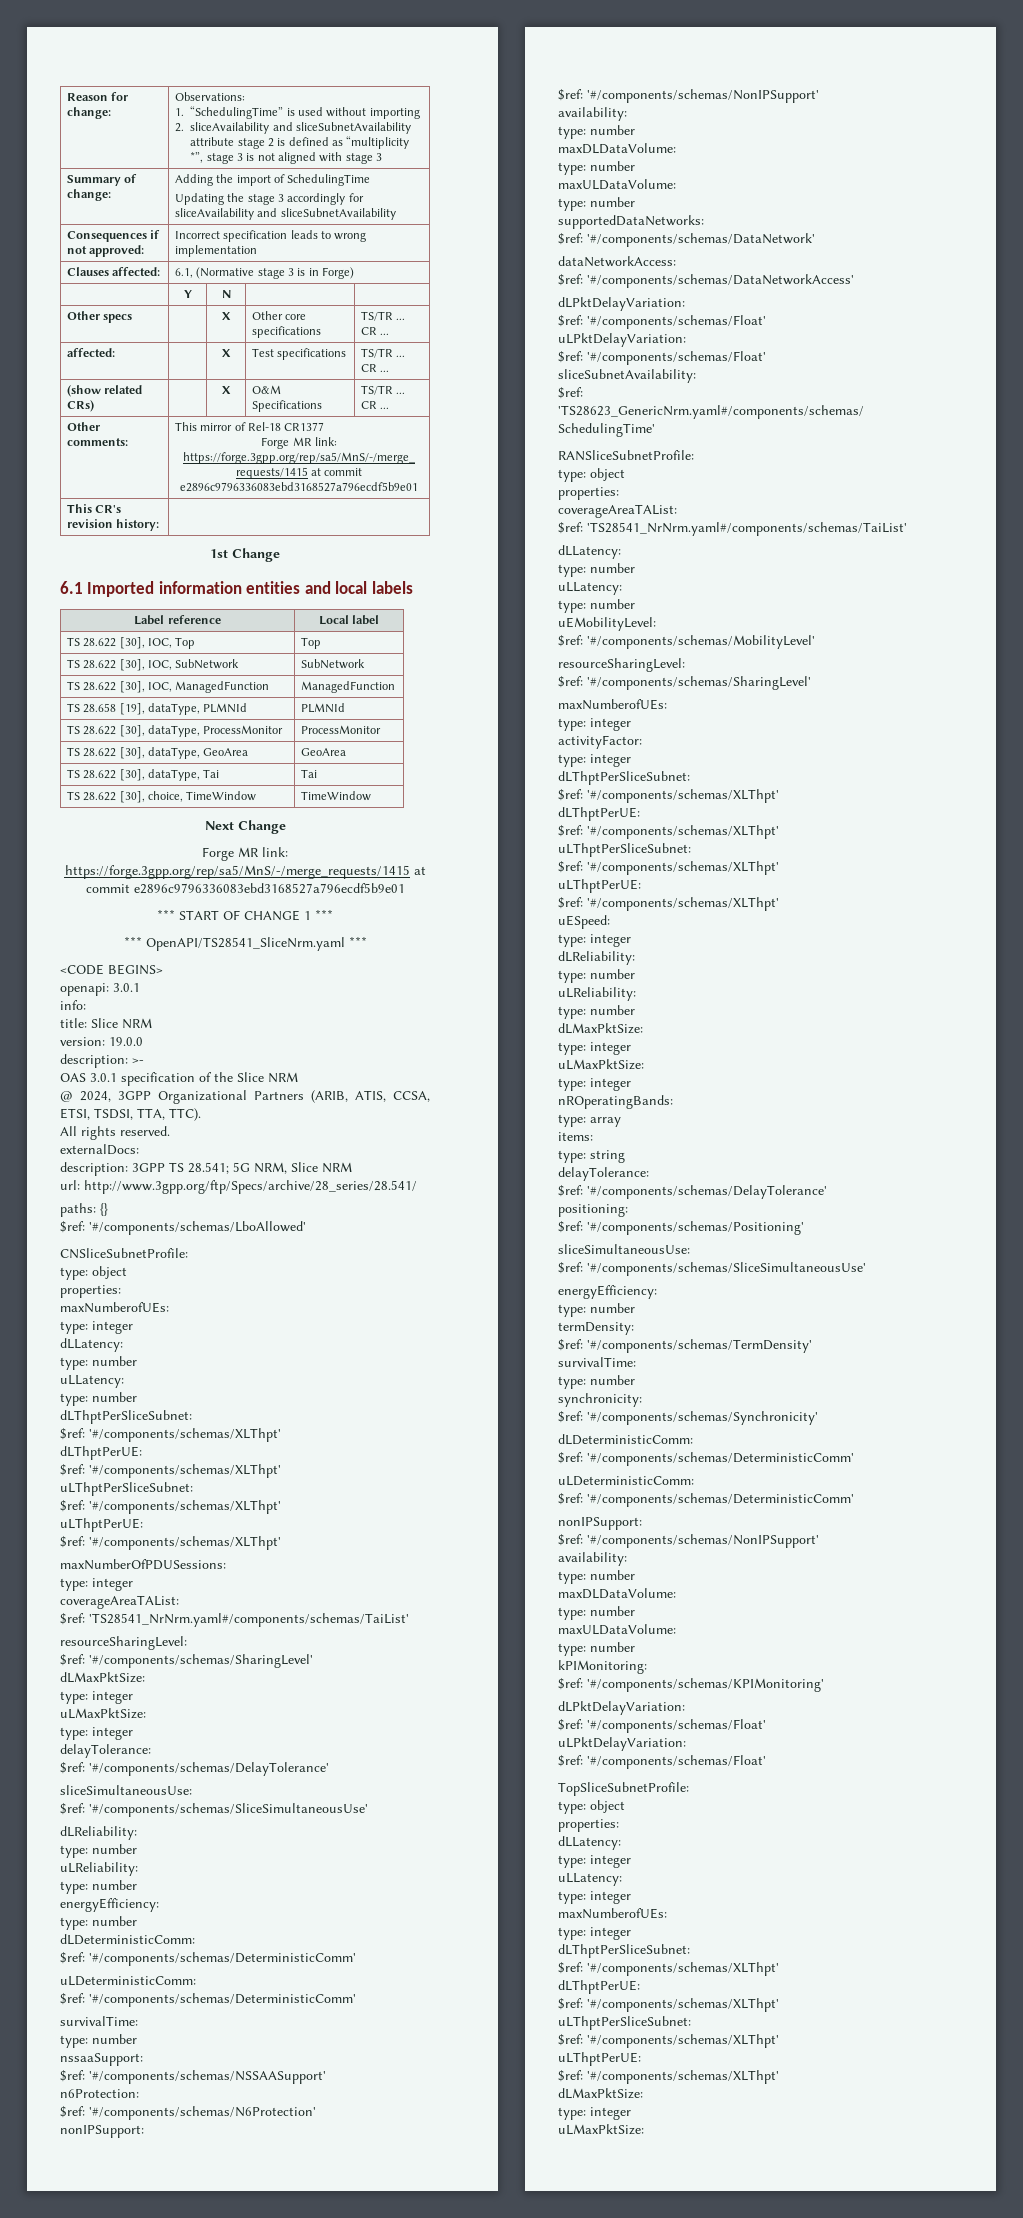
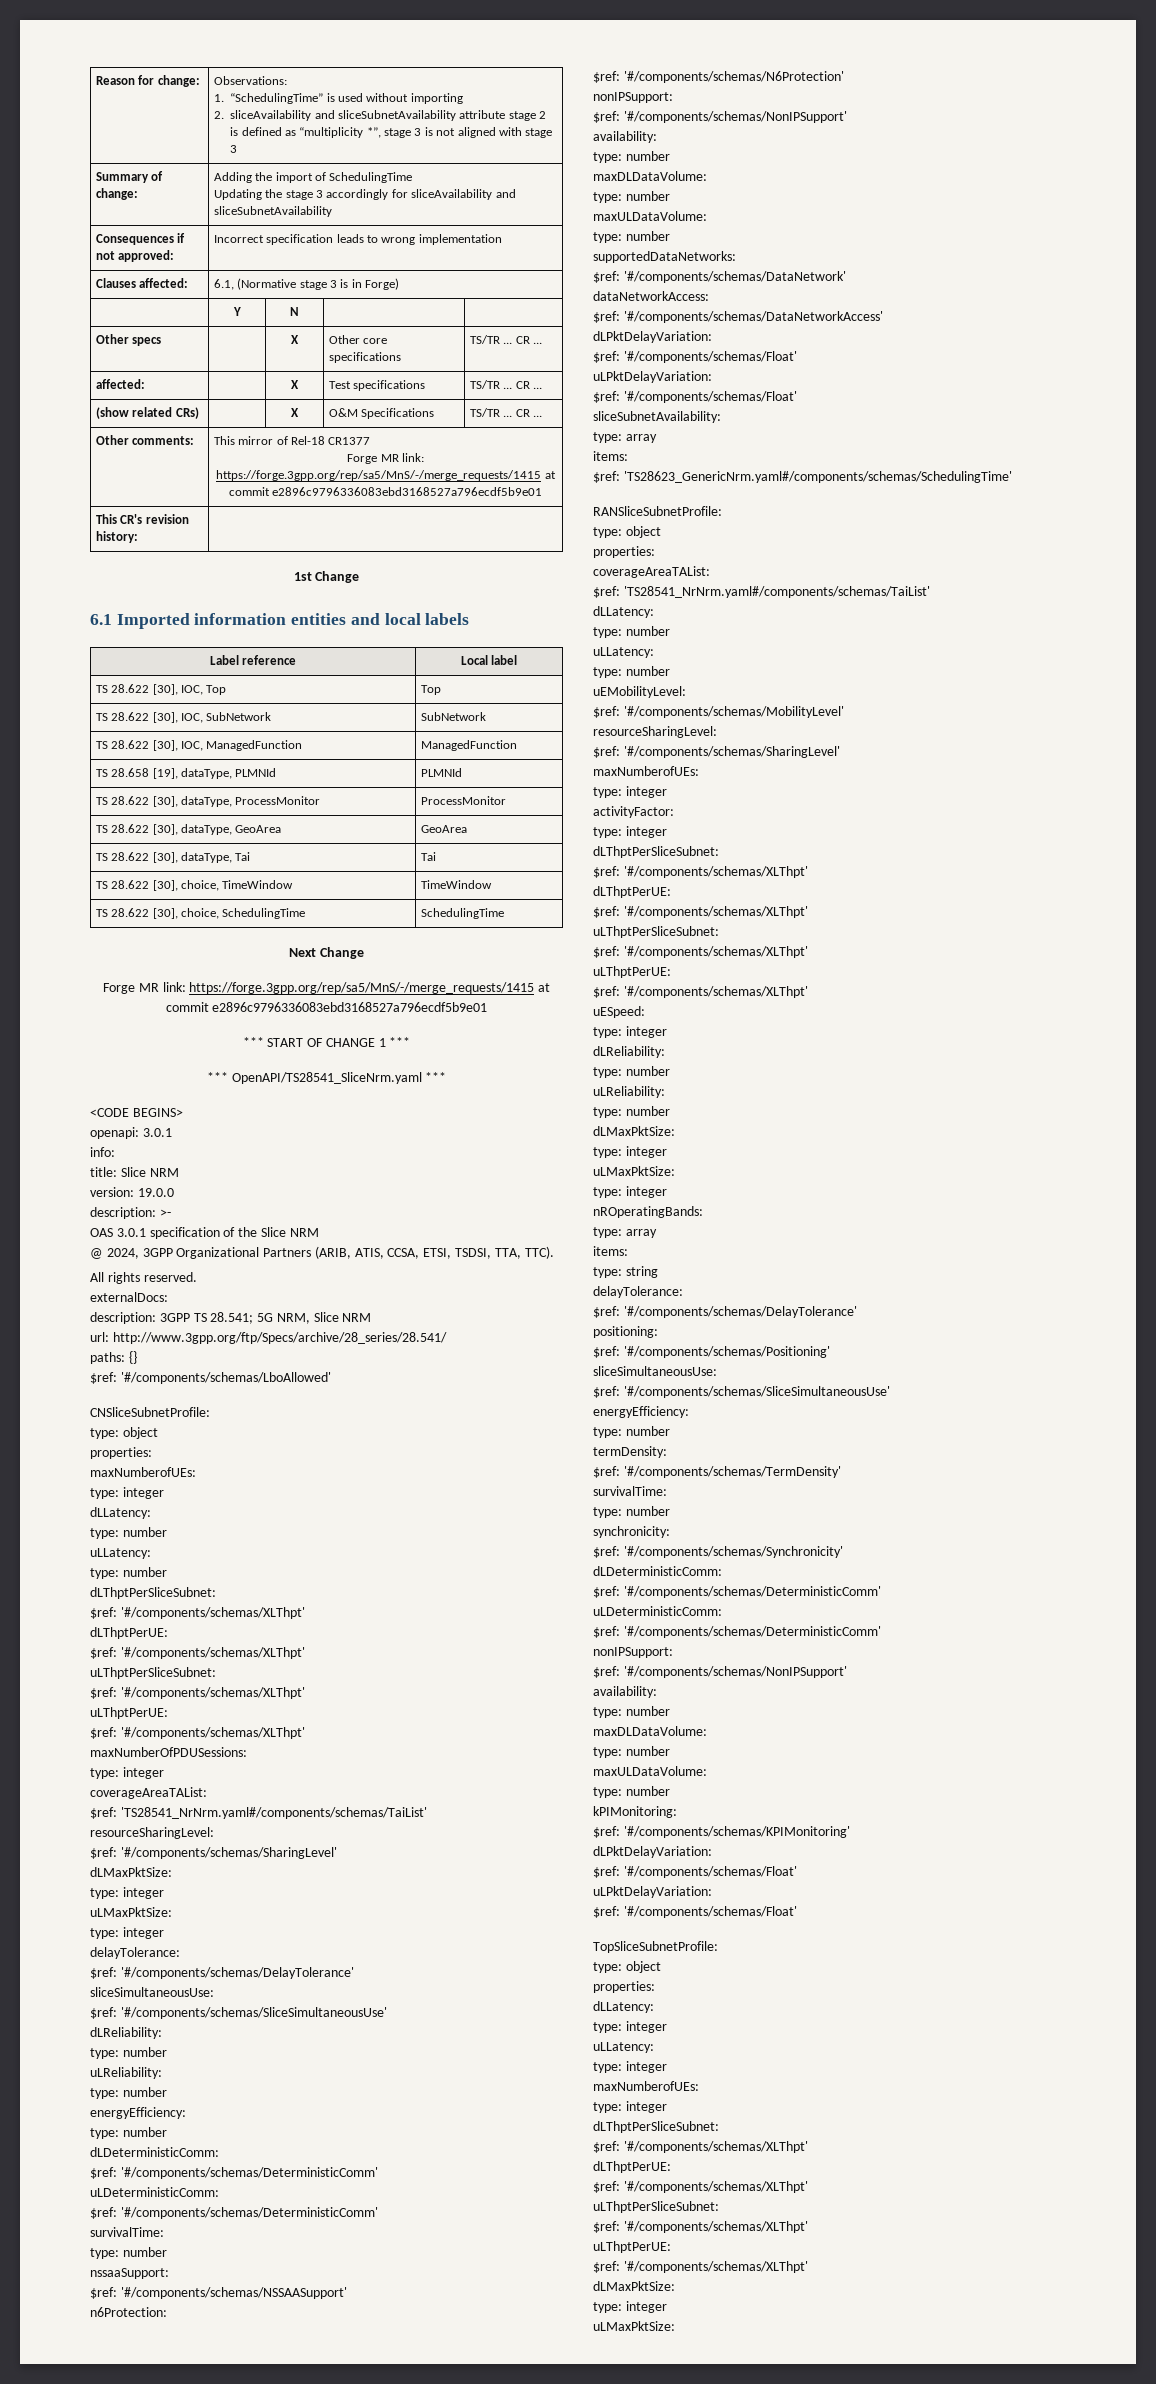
+ TS 28.622 [30], choice, SchedulingTime | SchedulingTime
  sliceSubnetAvailability:
+ type: array
+ items:

